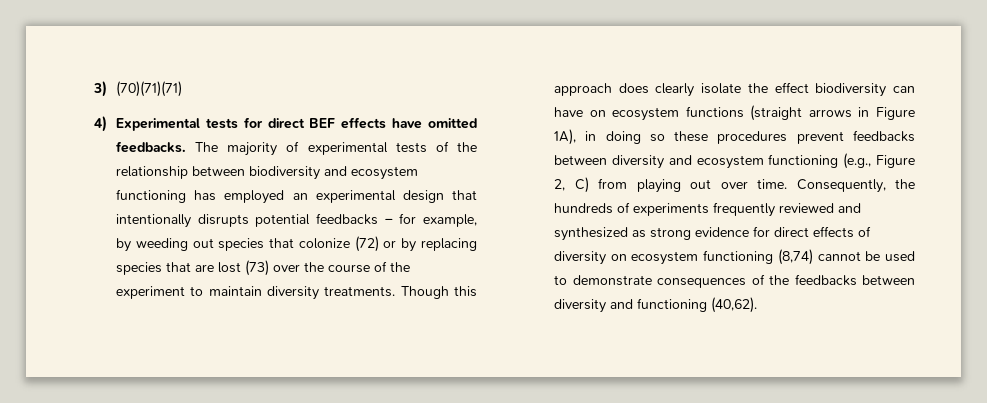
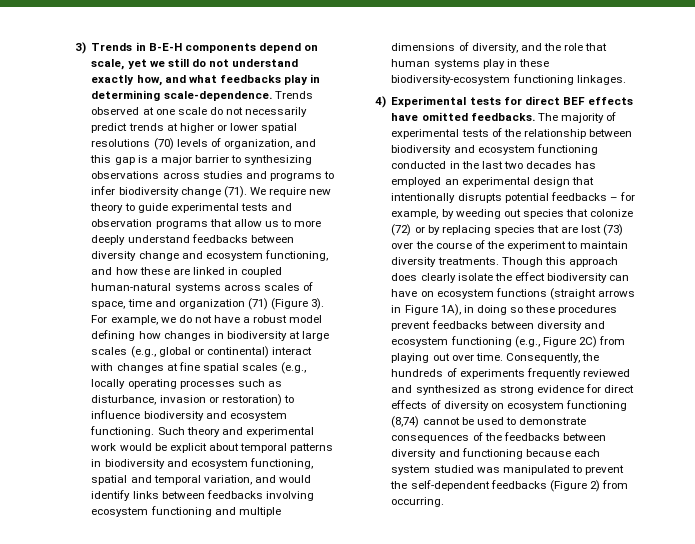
- 3) (70)(71)(71)
+ 3) Trends in B-E-H components depend on scale, yet we still do not understand exactly how, and what feedbacks play in determining scale-dependence. Trends observed at one scale do not necessarily predict trends at higher or lower spatial resolutions (70) levels of organization, and this gap is a major barrier to synthesizing observations across studies and programs to infer biodiversity change (71). We require new theory to guide experimental tests and observation programs that allow us to more deeply understand feedbacks between diversity change and ecosystem functioning, and how these are linked in coupled human-natural systems across scales of space, time and organization (71) (Figure 3). For example, we do not have a robust model defining how changes in biodiversity at large scales (e.g., global or continental) interact with changes at fine spatial scales (e.g., locally operating processes such as disturbance, invasion or restoration) to influence biodiversity and ecosystem functioning. Such theory and experimental work would be explicit about temporal patterns in biodiversity and ecosystem functioning, spatial and temporal variation, and would identify links between feedbacks involving ecosystem functioning and multiple dimensions of diversity, and the role that human systems play in these biodiversity-ecosystem functioning linkages.
- The majority of experimental tests of the relationship between biodiversity and ecosystem functioning has employed an experimental design that intentionally disrupts potential feedbacks – for example, by weeding out species that colonize (72) or by replacing species that are lost (73) over the course of the experiment to maintain diversity treatments.
+ The majority of experimental tests of the relationship between biodiversity and ecosystem functioning conducted in the last two decades has employed an experimental design that intentionally disrupts potential feedbacks – for example, by weeding out species that colonize (72) or by replacing species that are lost (73) over the course of the experiment to maintain diversity treatments.
- Though this approach does clearly isolate the effect biodiversity can have on ecosystem functions (straight arrows in Figure 1A), in doing so these procedures prevent feedbacks between diversity and ecosystem functioning (e.g., Figure 2, C) from playing out over time.
+ Though this approach does clearly isolate the effect biodiversity can have on ecosystem functions (straight arrows in Figure 1A), in doing so these procedures prevent feedbacks between diversity and ecosystem functioning (e.g., Figure 2C) from playing out over time.
- Consequently, the hundreds of experiments frequently reviewed and synthesized as strong evidence for direct effects of diversity on ecosystem functioning (8,74) cannot be used to demonstrate consequences of the feedbacks between diversity and functioning (40,62).
+ Consequently, the hundreds of experiments frequently reviewed and synthesized as strong evidence for direct effects of diversity on ecosystem functioning (8,74) cannot be used to demonstrate consequences of the feedbacks between diversity and functioning because each system studied was manipulated to prevent the self-dependent feedbacks (Figure 2) from occurring.

